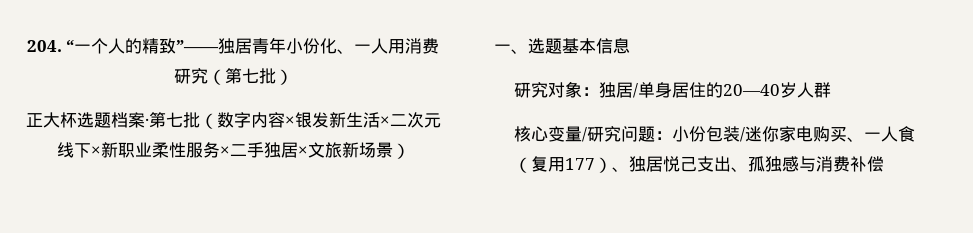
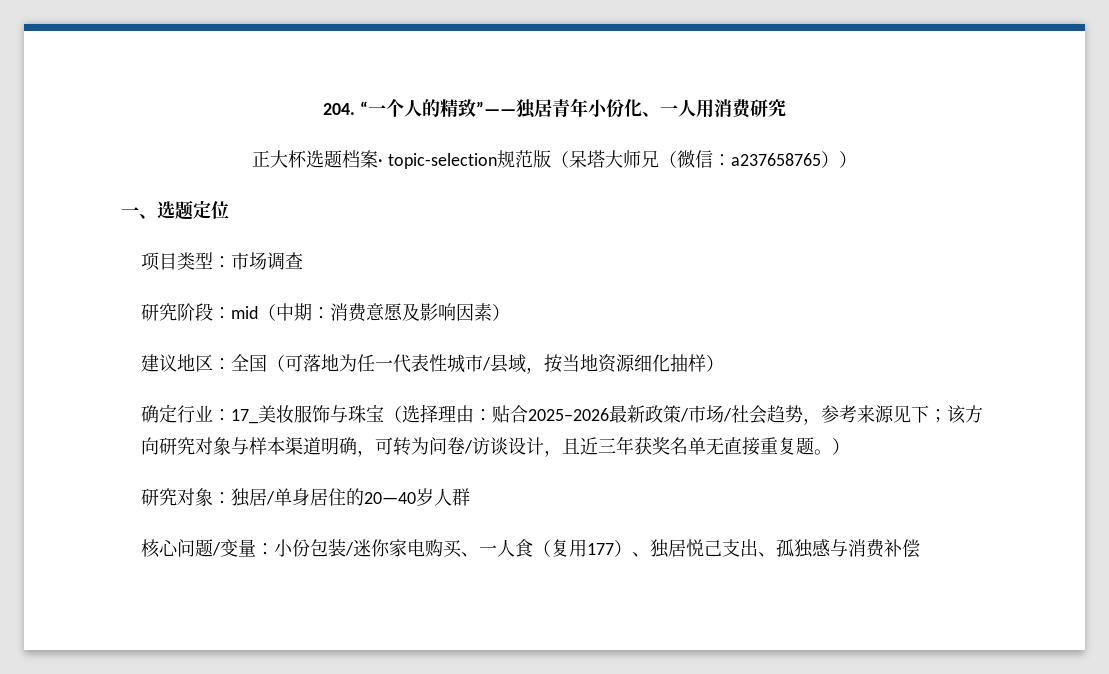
- 204. “一个人的精致”——独居青年小份化、一人用消费研究（第七批）
+ 204. “一个人的精致”——独居青年小份化、一人用消费研究
- 正大杯选题档案·第七批（数字内容×银发新生活×二次元线下×新职业柔性服务×二手独居×文旅新场景）
- 一、选题基本信息
+ 正大杯选题档案· topic-selection规范版（呆塔大师兄（微信：a237658765））
+ 一、选题定位
+ 项目类型：市场调查
+ 研究阶段：mid（中期：消费意愿及影响因素）
+ 建议地区：全国（可落地为任一代表性城市/县域，按当地资源细化抽样）
+ 确定行业：17_美妆服饰与珠宝（选择理由：贴合2025–2026最新政策/市场/社会趋势，参考来源见下；该方向研究对象与样本渠道明确，可转为问卷/访谈设计，且近三年获奖名单无直接重复题。）
- 核心变量/研究问题：小份包装/迷你家电购买、一人食（复用177）、独居悦己支出、孤独感与消费补偿
+ 核心问题/变量：小份包装/迷你家电购买、一人食（复用177）、独居悦己支出、孤独感与消费补偿

